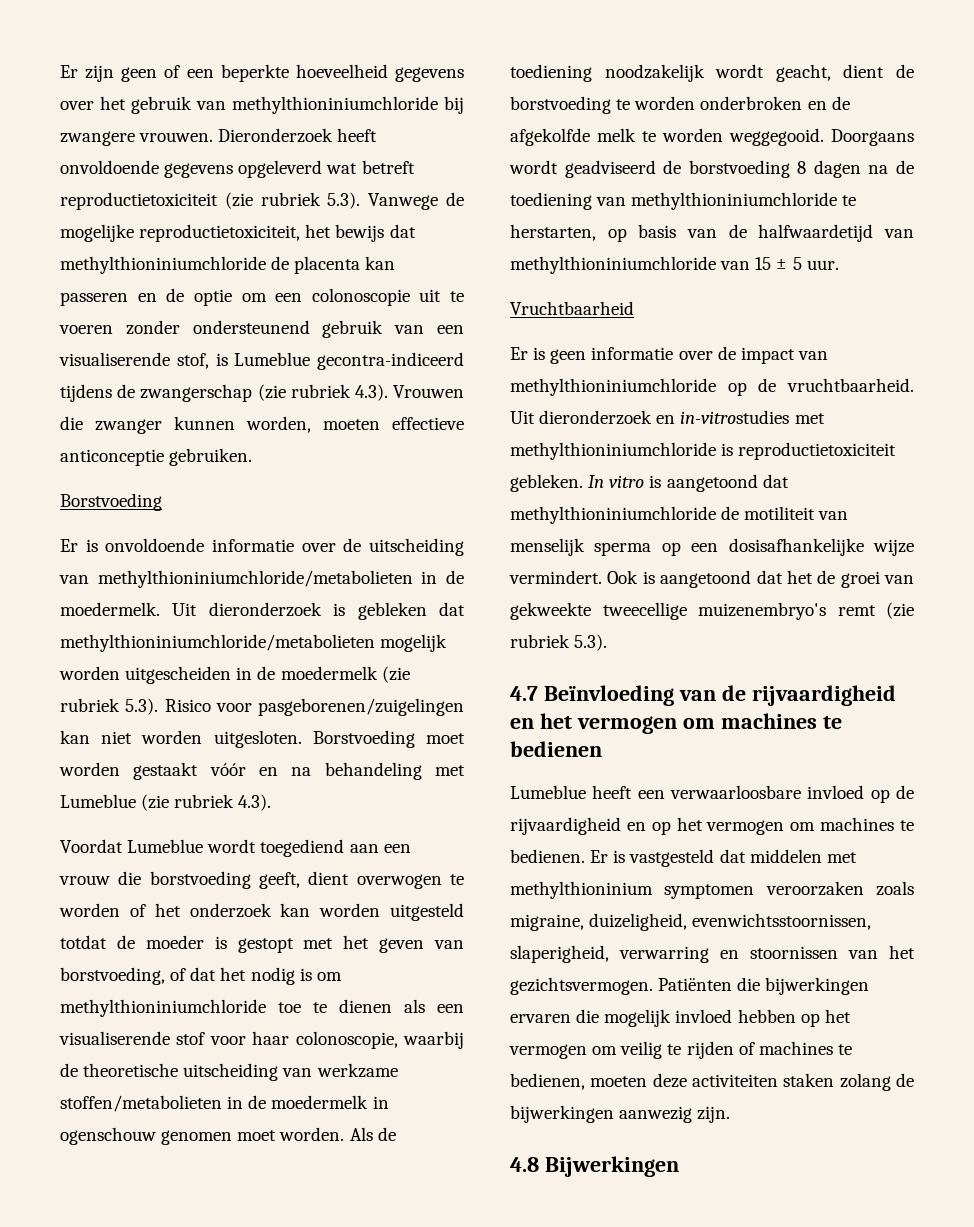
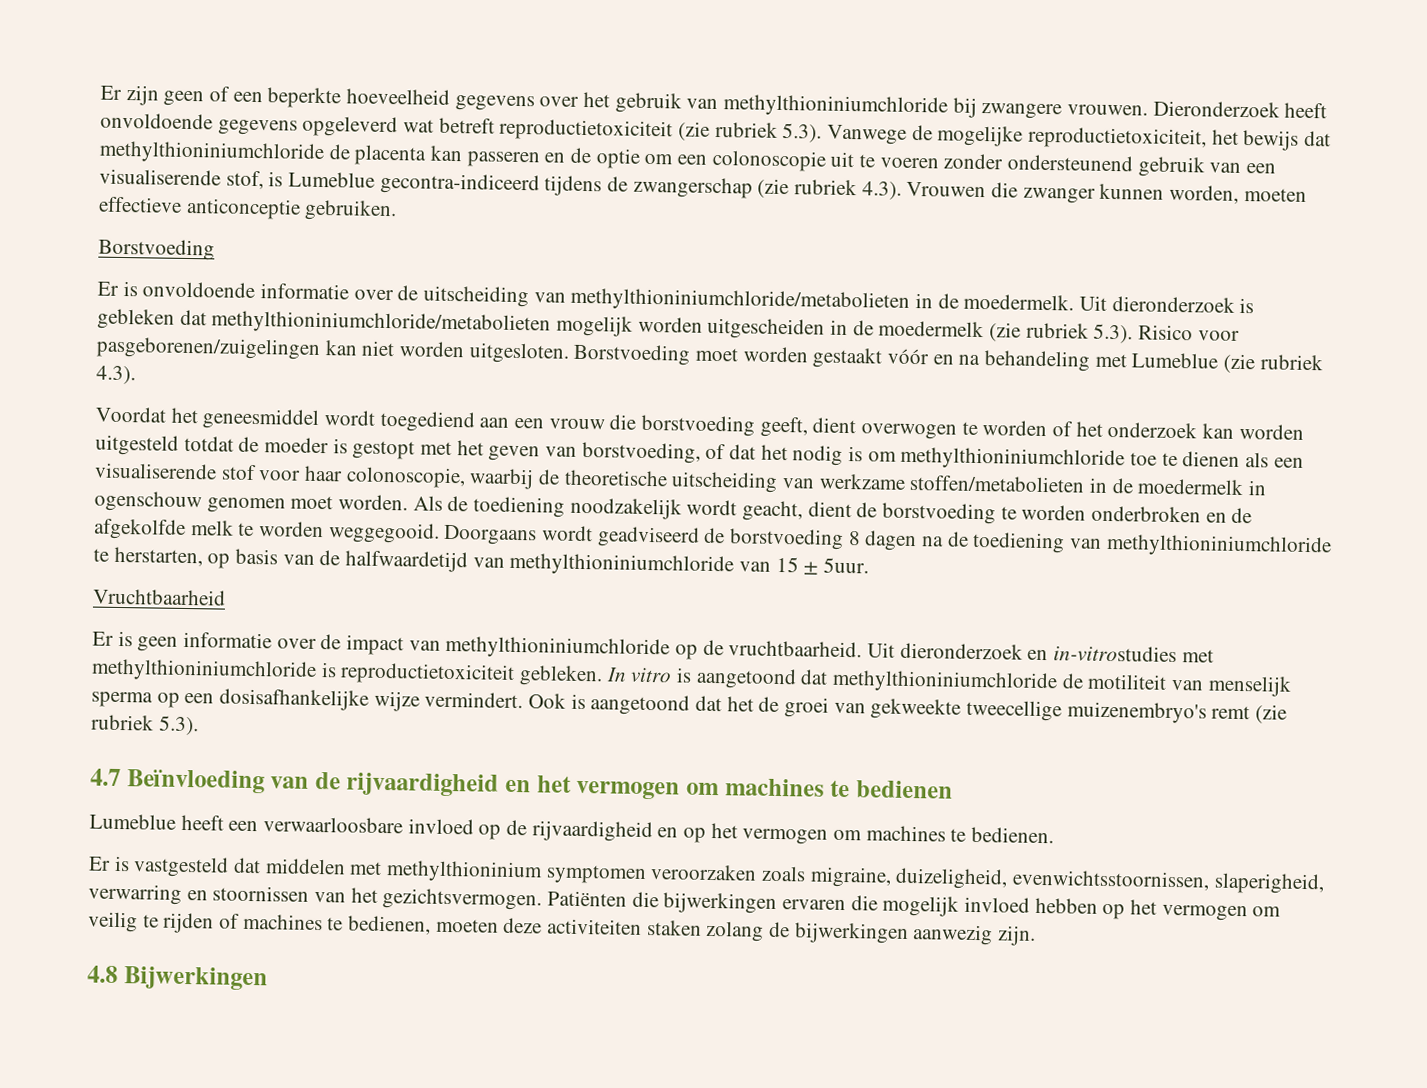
- Voordat Lumeblue wordt toegediend aan een vrouw die borstvoeding geeft, dient overwogen te worden of het onderzoek kan worden uitgesteld totdat de moeder is gestopt met het geven van borstvoeding, of dat het nodig is om methylthioniniumchloride toe te dienen als een visualiserende stof voor haar colonoscopie, waarbij de theoretische uitscheiding van werkzame stoffen/metabolieten in de moedermelk in ogenschouw genomen moet worden.
+ Voordat het geneesmiddel wordt toegediend aan een vrouw die borstvoeding geeft, dient overwogen te worden of het onderzoek kan worden uitgesteld totdat de moeder is gestopt met het geven van borstvoeding, of dat het nodig is om methylthioniniumchloride toe te dienen als een visualiserende stof voor haar colonoscopie, waarbij de theoretische uitscheiding van werkzame stoffen/metabolieten in de moedermelk in ogenschouw genomen moet worden.
- Doorgaans wordt geadviseerd de borstvoeding 8 dagen na de toediening van methylthioniniumchloride te herstarten, op basis van de halfwaardetijd van methylthioniniumchloride van 15 ± 5 uur.
+ Doorgaans wordt geadviseerd de borstvoeding 8 dagen na de toediening van methylthioniniumchloride te herstarten, op basis van de halfwaardetijd van methylthioniniumchloride van 15 ± 5uur.
- Lumeblue heeft een verwaarloosbare invloed op de rijvaardigheid en op het vermogen om machines te bedienen. Er is vastgesteld dat middelen met methylthioninium symptomen veroorzaken zoals migraine, duizeligheid, evenwichtsstoornissen, slaperigheid, verwarring en stoornissen van het gezichtsvermogen.
+ Lumeblue heeft een verwaarloosbare invloed op de rijvaardigheid en op het vermogen om machines te bedienen.
+ Er is vastgesteld dat middelen met methylthioninium symptomen veroorzaken zoals migraine, duizeligheid, evenwichtsstoornissen, slaperigheid, verwarring en stoornissen van het gezichtsvermogen.

